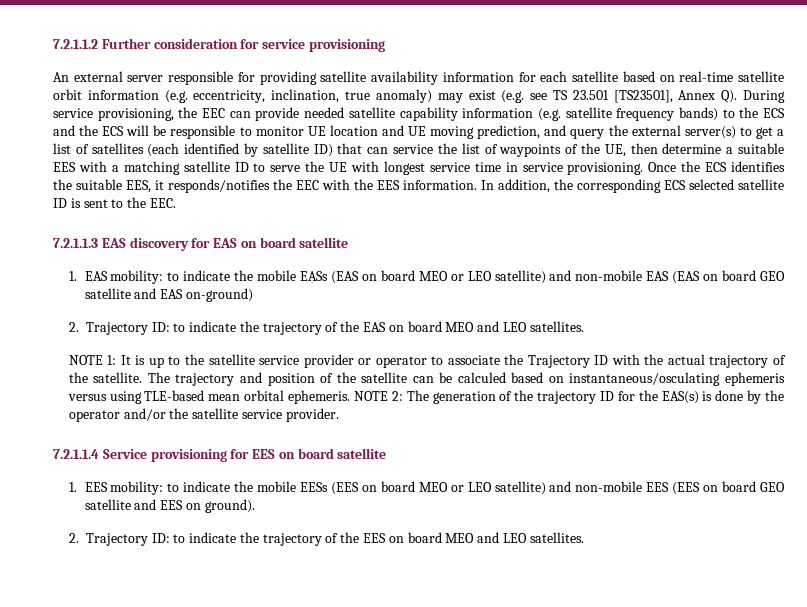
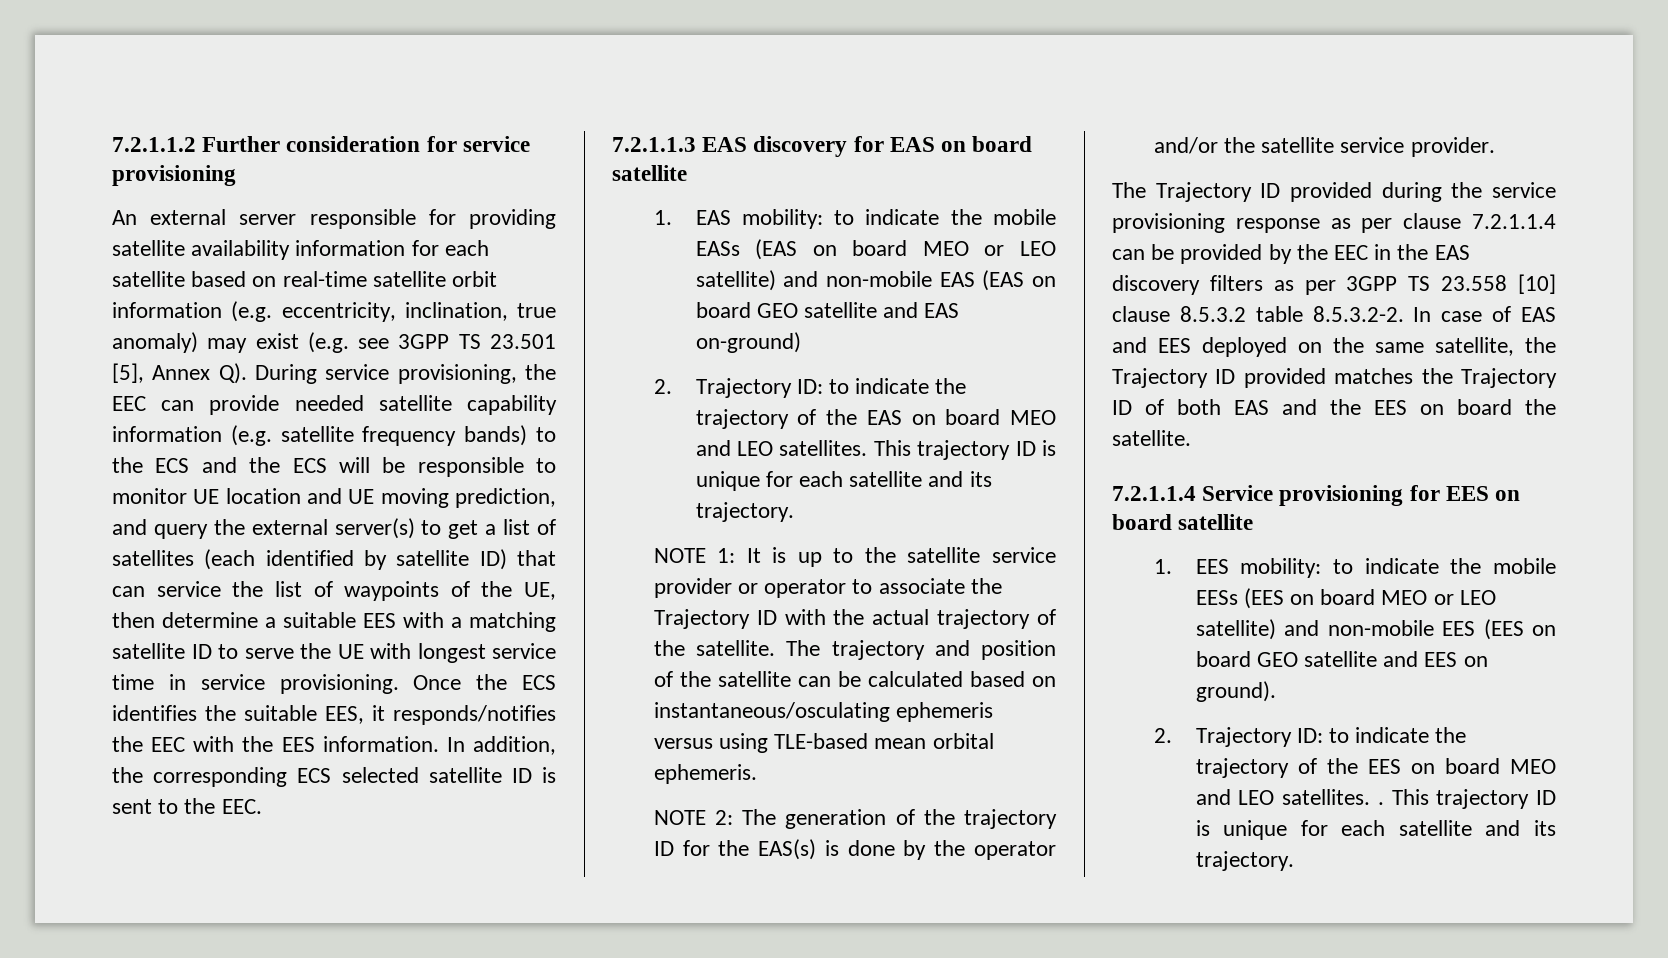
- An external server responsible for providing satellite availability information for each satellite based on real-time satellite orbit information (e.g. eccentricity, inclination, true anomaly) may exist (e.g. see TS 23.501 [TS23501], Annex Q). During service provisioning, the EEC can provide needed satellite capability information (e.g. satellite frequency bands) to the ECS and the ECS will be responsible to monitor UE location and UE moving prediction, and query the external server(s) to get a list of satellites (each identified by satellite ID) that can service the list of waypoints of the UE, then determine a suitable EES with a matching satellite ID to serve the UE with longest service time in service provisioning.
+ An external server responsible for providing satellite availability information for each satellite based on real-time satellite orbit information (e.g. eccentricity, inclination, true anomaly) may exist (e.g. see 3GPP TS 23.501 [5], Annex Q). During service provisioning, the EEC can provide needed satellite capability information (e.g. satellite frequency bands) to the ECS and the ECS will be responsible to monitor UE location and UE moving prediction, and query the external server(s) to get a list of satellites (each identified by satellite ID) that can service the list of waypoints of the UE, then determine a suitable EES with a matching satellite ID to serve the UE with longest service time in service provisioning.
- 2. Trajectory ID: to indicate the trajectory of the EAS on board MEO and LEO satellites.
+ 2. Trajectory ID: to indicate the trajectory of the EAS on board MEO and LEO satellites. This trajectory ID is unique for each satellite and its trajectory.
- The trajectory and position of the satellite can be calculed based on instantaneous/osculating ephemeris versus using TLE-based mean orbital ephemeris. NOTE 2: The generation of the trajectory ID for the EAS(s) is done by the operator and/or the satellite service provider.
+ The trajectory and position of the satellite can be calculated based on instantaneous/osculating ephemeris versus using TLE-based mean orbital ephemeris.
+ NOTE 2: The generation of the trajectory ID for the EAS(s) is done by the operator and/or the satellite service provider.
+ The Trajectory ID provided during the service provisioning response as per clause 7.2.1.1.4 can be provided by the EEC in the EAS discovery filters as per 3GPP TS 23.558 [10] clause 8.5.3.2 table 8.5.3.2-2. In case of EAS and EES deployed on the same satellite, the Trajectory ID provided matches the Trajectory ID of both EAS and the EES on board the satellite.
- 2. Trajectory ID: to indicate the trajectory of the EES on board MEO and LEO satellites.
+ 2. Trajectory ID: to indicate the trajectory of the EES on board MEO and LEO satellites. . This trajectory ID is unique for each satellite and its trajectory.

